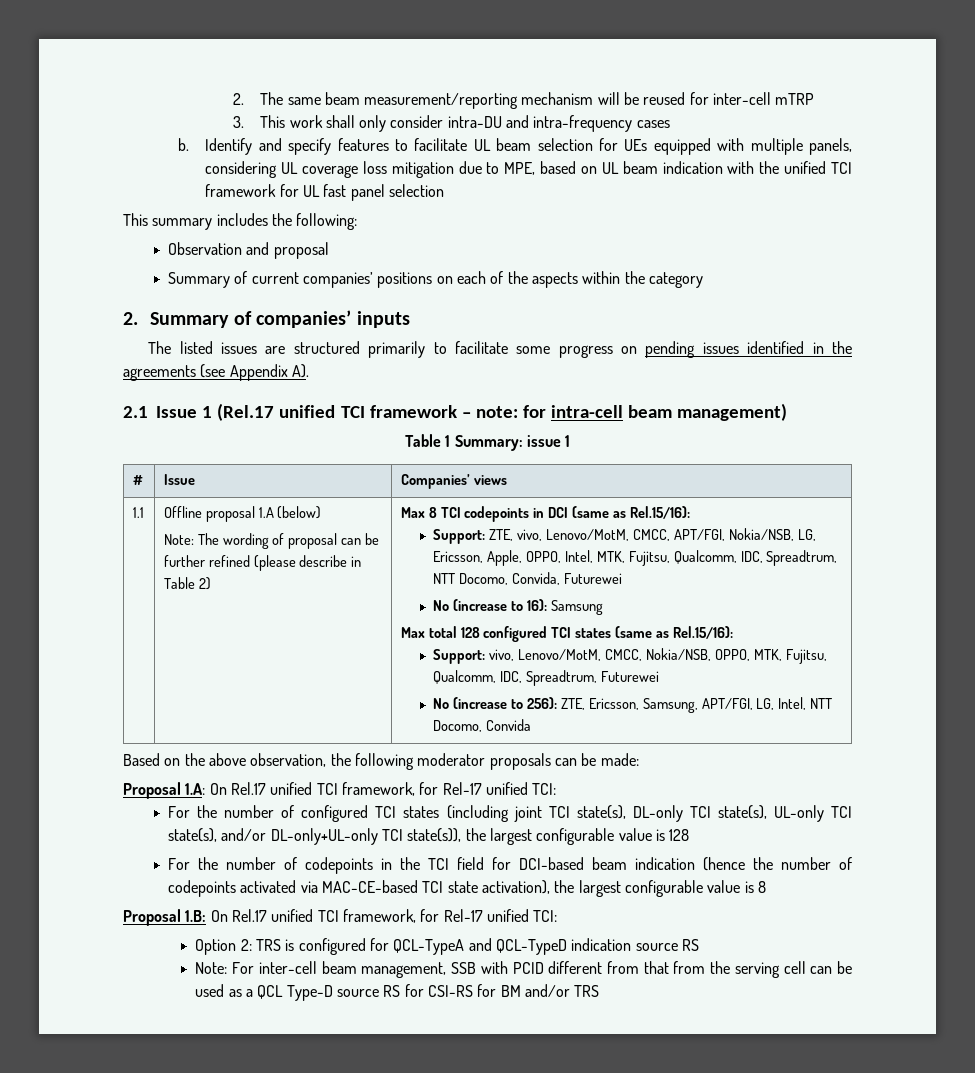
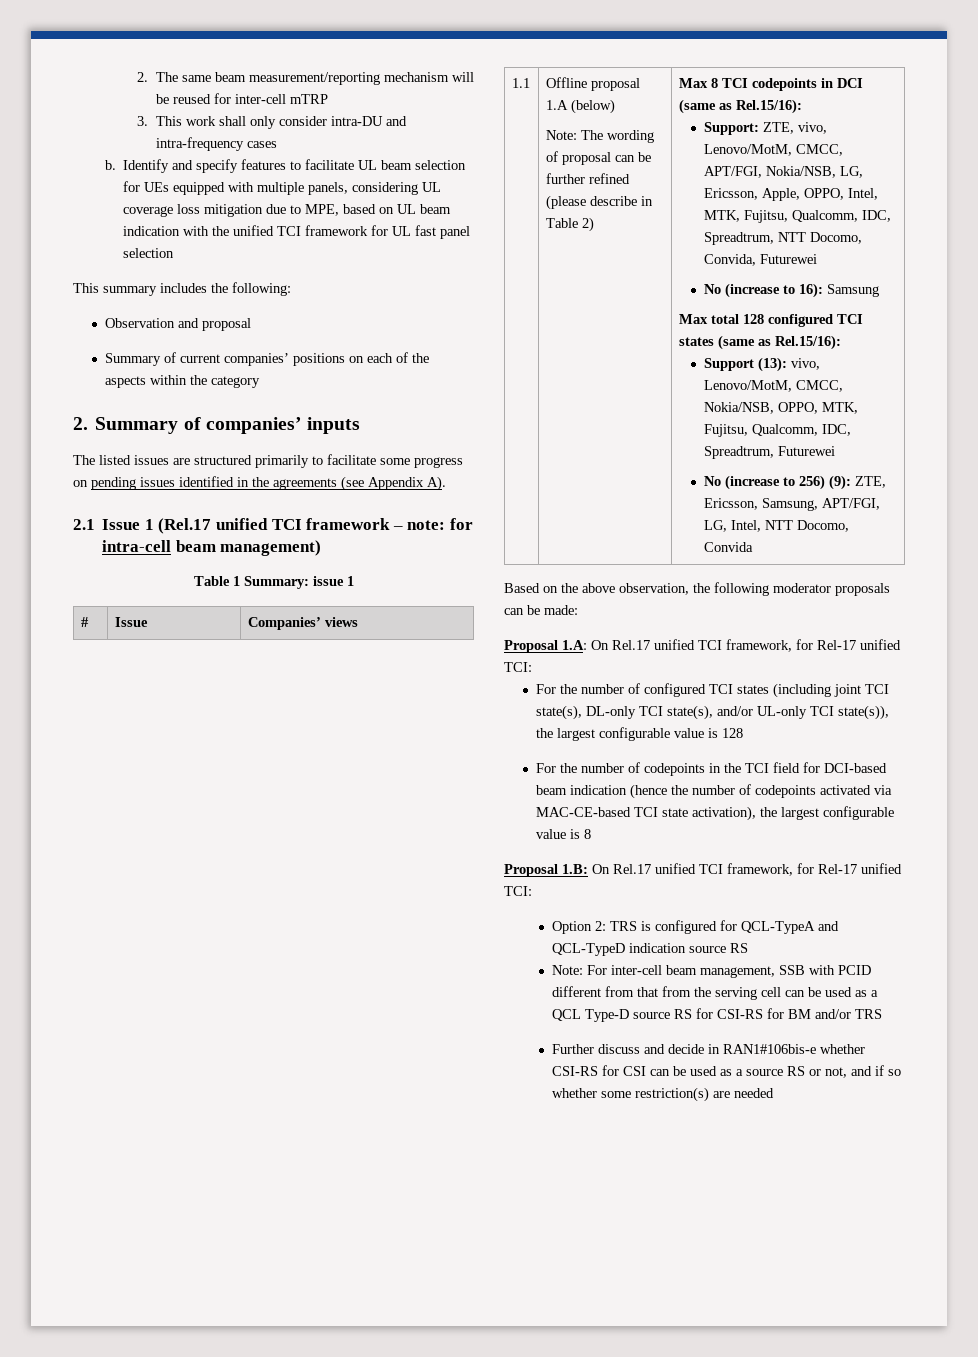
- Support: vivo, Lenovo/MotM, CMCC, Nokia/NSB, OPPO, MTK, Fujitsu, Qualcomm, IDC, Spreadtrum, Futurewei
+ Support (13): vivo, Lenovo/MotM, CMCC, Nokia/NSB, OPPO, MTK, Fujitsu, Qualcomm, IDC, Spreadtrum, Futurewei
- No (increase to 256): ZTE, Ericsson, Samsung, APT/FGI, LG, Intel, NTT Docomo, Convida
+ No (increase to 256) (9): ZTE, Ericsson, Samsung, APT/FGI, LG, Intel, NTT Docomo, Convida
- For the number of configured TCI states (including joint TCI state(s), DL-only TCI state(s), UL-only TCI state(s), and/or DL-only+UL-only TCI state(s)), the largest configurable value is 128
+ For the number of configured TCI states (including joint TCI state(s), DL-only TCI state(s), and/or UL-only TCI state(s)), the largest configurable value is 128
+ Further discuss and decide in RAN1#106bis-e whether CSI-RS for CSI can be used as a source RS or not, and if so whether some restriction(s) are needed

